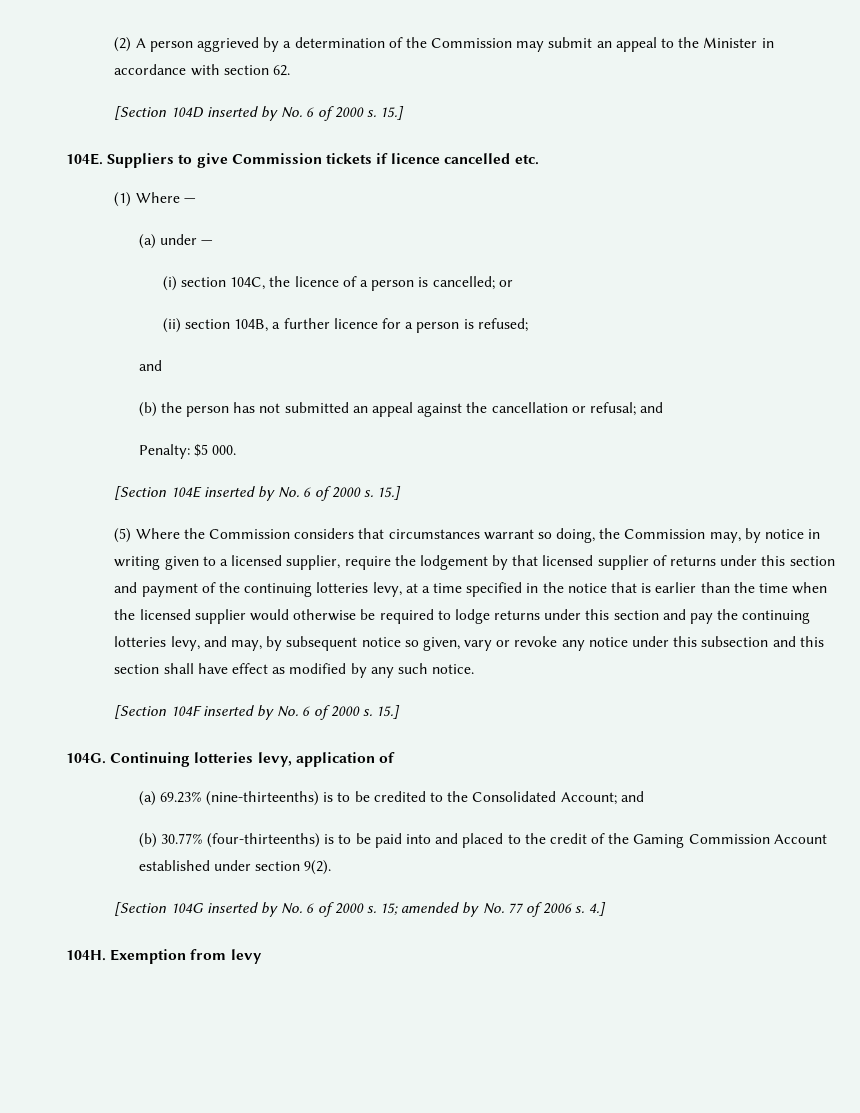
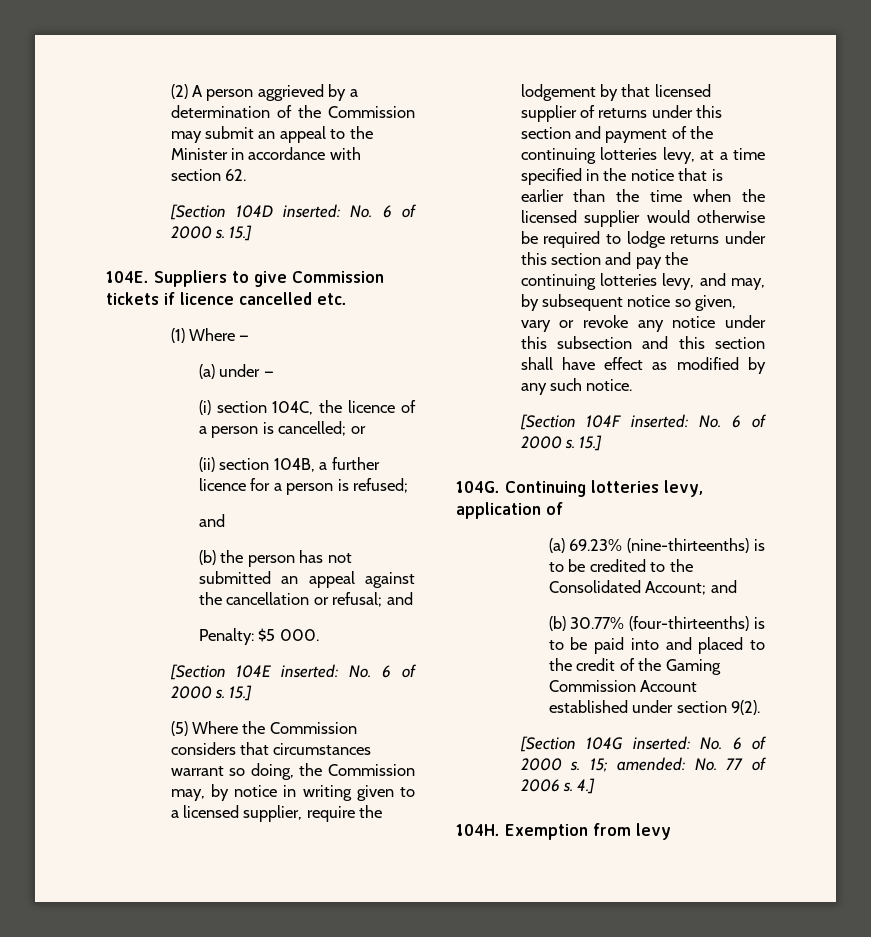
- [Section 104D inserted by No. 6 of 2000 s.
+ [Section 104D inserted: No. 6 of 2000 s.
- [Section 104E inserted by No. 6 of 2000 s.
+ [Section 104E inserted: No. 6 of 2000 s.
- [Section 104F inserted by No. 6 of 2000 s.
+ [Section 104F inserted: No. 6 of 2000 s.
- [Section 104G inserted by No. 6 of 2000 s.
+ [Section 104G inserted: No. 6 of 2000 s.
- 15; amended by No. 77 of 2006 s.
+ 15; amended: No. 77 of 2006 s.

